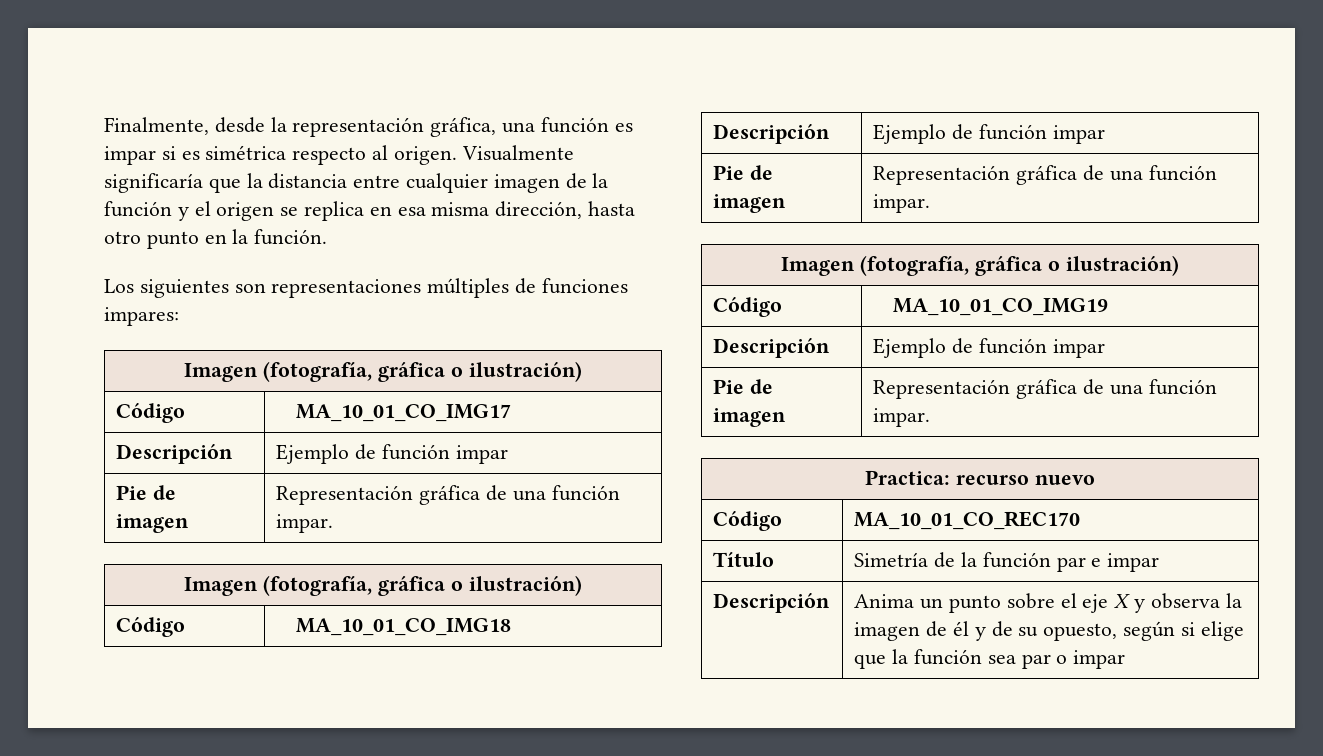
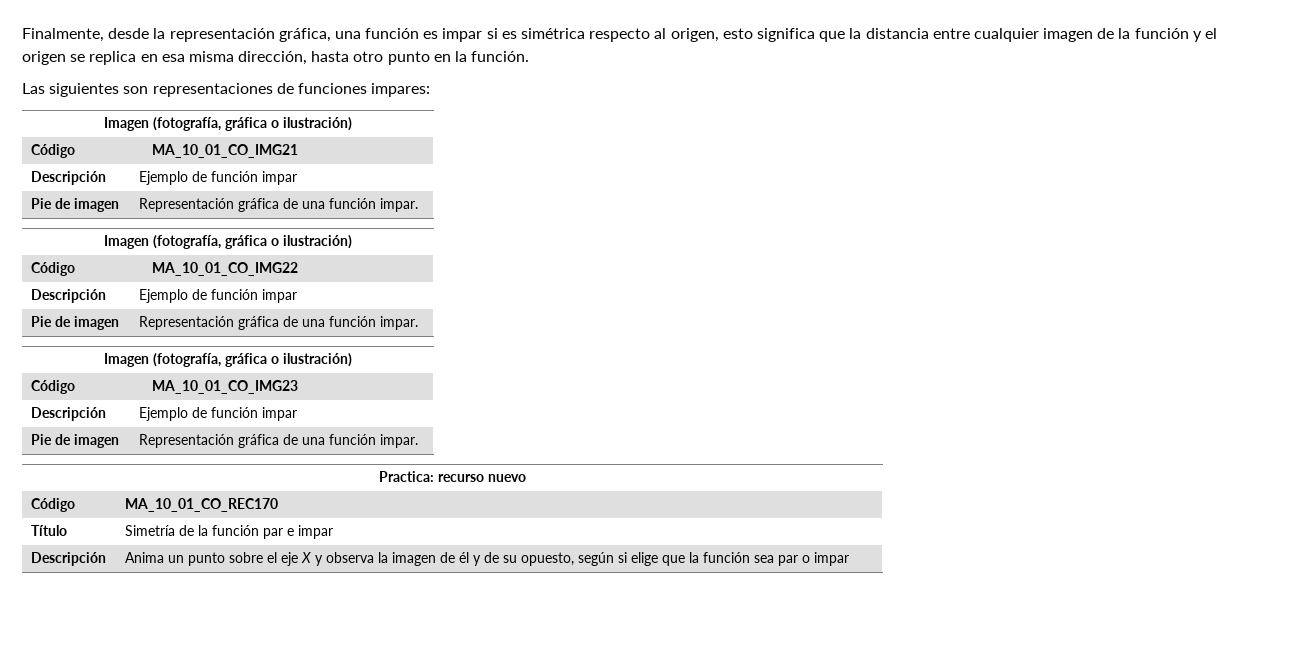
- Finalmente, desde la representación gráfica, una función es impar si es simétrica respecto al origen. Visualmente significaría que la distancia entre cualquier imagen de la función y el origen se replica en esa misma dirección, hasta otro punto en la función.
+ Finalmente, desde la representación gráfica, una función es impar si es simétrica respecto al origen, esto significa que la distancia entre cualquier imagen de la función y el origen se replica en esa misma dirección, hasta otro punto en la función.
- Los siguientes son representaciones múltiples de funciones impares:
+ Las siguientes son representaciones de funciones impares:
- Código | MA_10_01_CO_IMG17
+ Código | MA_10_01_CO_IMG21
- Código | MA_10_01_CO_IMG18
+ Código | MA_10_01_CO_IMG22
- Código | MA_10_01_CO_IMG19
+ Código | MA_10_01_CO_IMG23

